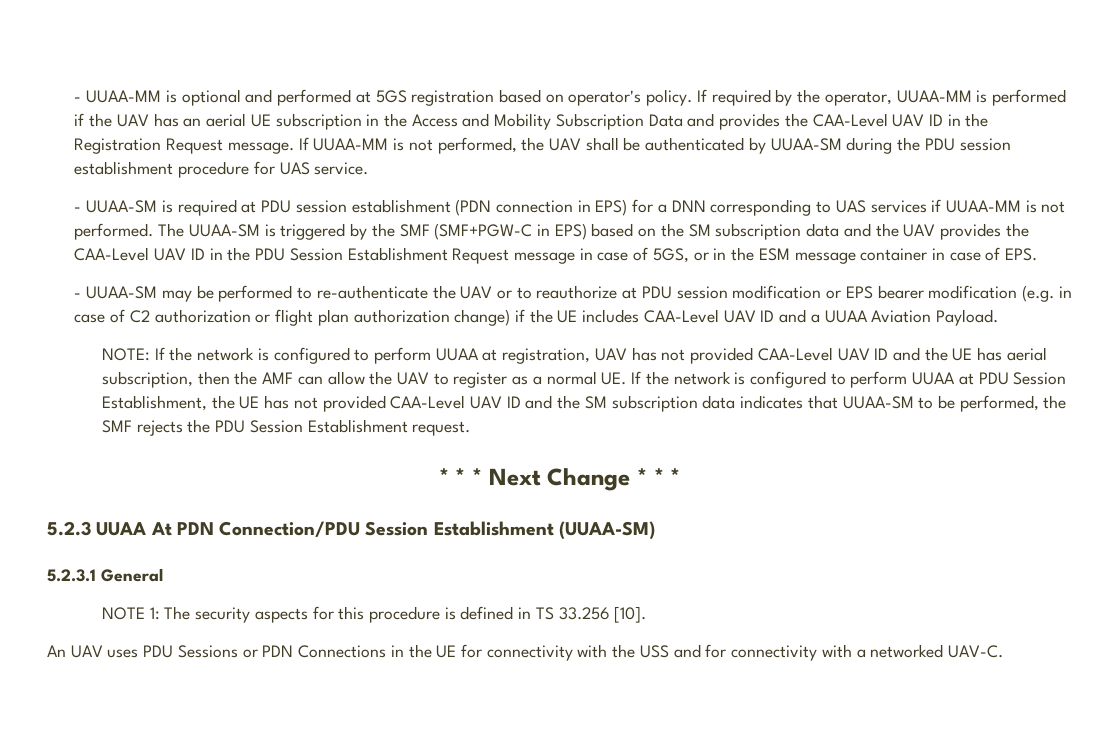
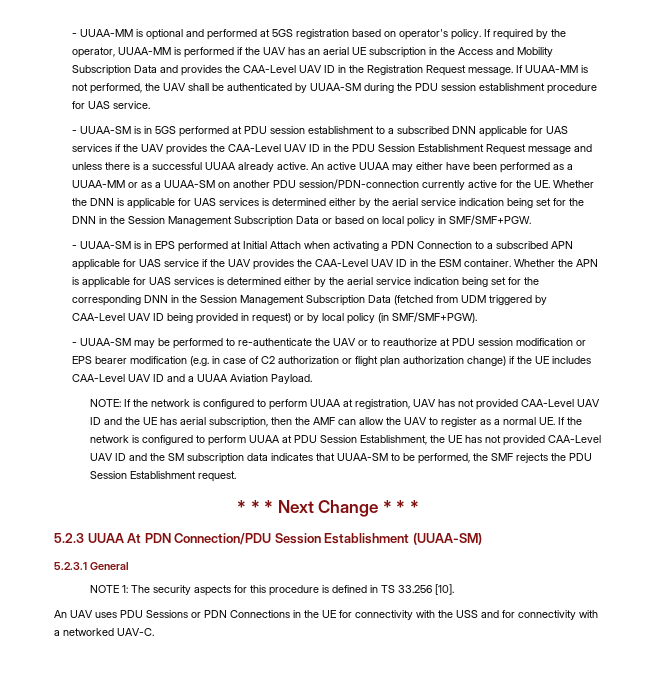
- - UUAA-SM is required at PDU session establishment (PDN connection in EPS) for a DNN corresponding to UAS services if UUAA-MM is not performed. The UUAA-SM is triggered by the SMF (SMF+PGW-C in EPS) based on the SM subscription data and the UAV provides the CAA-Level UAV ID in the PDU Session Establishment Request message in case of 5GS, or in the ESM message container in case of EPS.
+ - UUAA-SM is in 5GS performed at PDU session establishment to a subscribed DNN applicable for UAS services if the UAV provides the CAA-Level UAV ID in the PDU Session Establishment Request message and unless there is a successful UUAA already active. An active UUAA may either have been performed as a UUAA-MM or as a UUAA-SM on another PDU session/PDN-connection currently active for the UE. Whether the DNN is applicable for UAS services is determined either by the aerial service indication being set for the DNN in the Session Management Subscription Data or based on local policy in SMF/SMF+PGW.
+ - UUAA-SM is in EPS performed at Initial Attach when activating a PDN Connection to a subscribed APN applicable for UAS service if the UAV provides the CAA-Level UAV ID in the ESM container. Whether the APN is applicable for UAS services is determined either by the aerial service indication being set for the corresponding DNN in the Session Management Subscription Data (fetched from UDM triggered by CAA-Level UAV ID being provided in request) or by local policy (in SMF/SMF+PGW).

